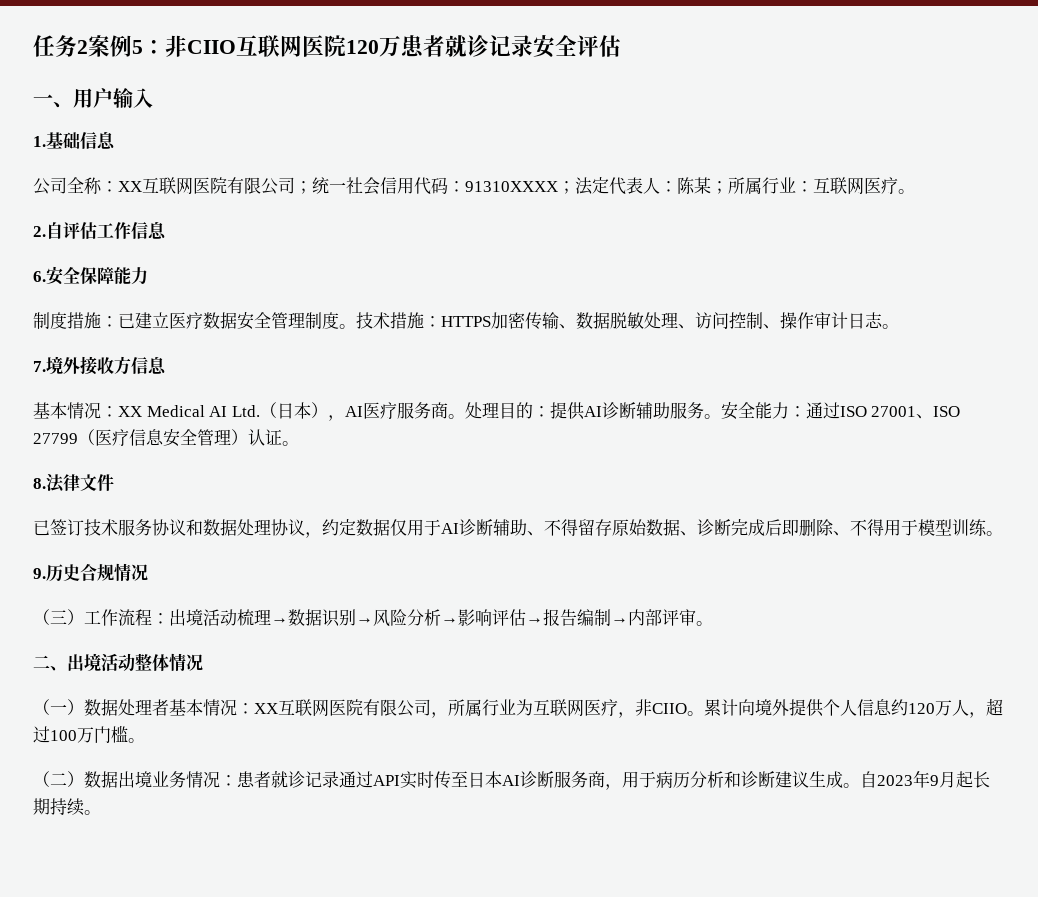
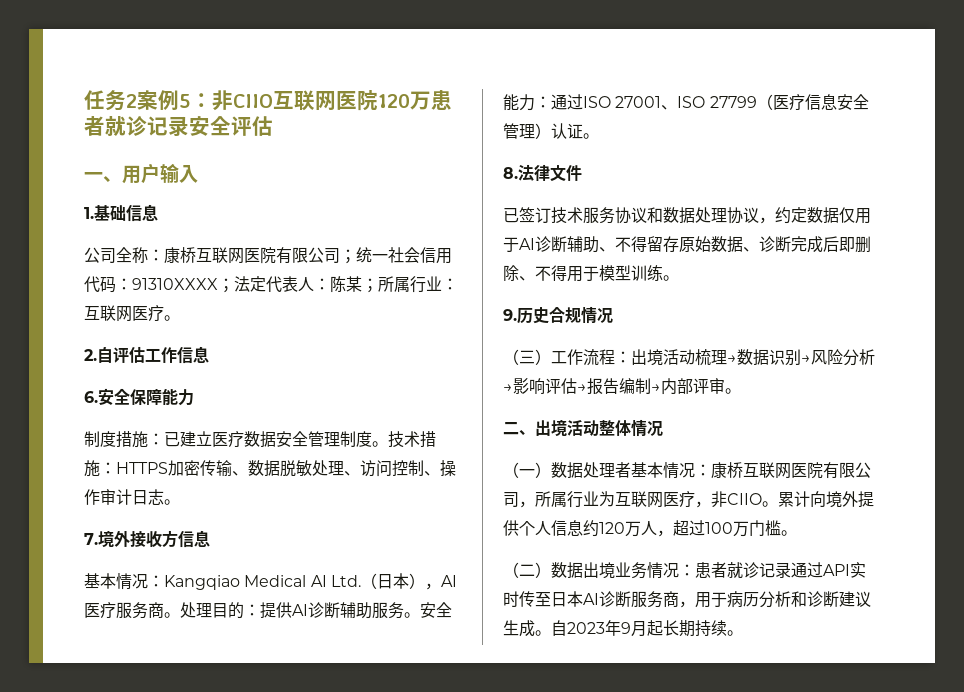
- 公司全称：XX互联网医院有限公司；统一社会信用代码：91310XXXX；法定代表人：陈某；所属行业：互联网医疗。
+ 公司全称：康桥互联网医院有限公司；统一社会信用代码：91310XXXX；法定代表人：陈某；所属行业：互联网医疗。
- 基本情况：XX Medical AI Ltd.（日本），AI医疗服务商。
+ 基本情况：Kangqiao Medical AI Ltd.（日本），AI医疗服务商。
- （一）数据处理者基本情况：XX互联网医院有限公司，所属行业为互联网医疗，非CIIO。
+ （一）数据处理者基本情况：康桥互联网医院有限公司，所属行业为互联网医疗，非CIIO。

